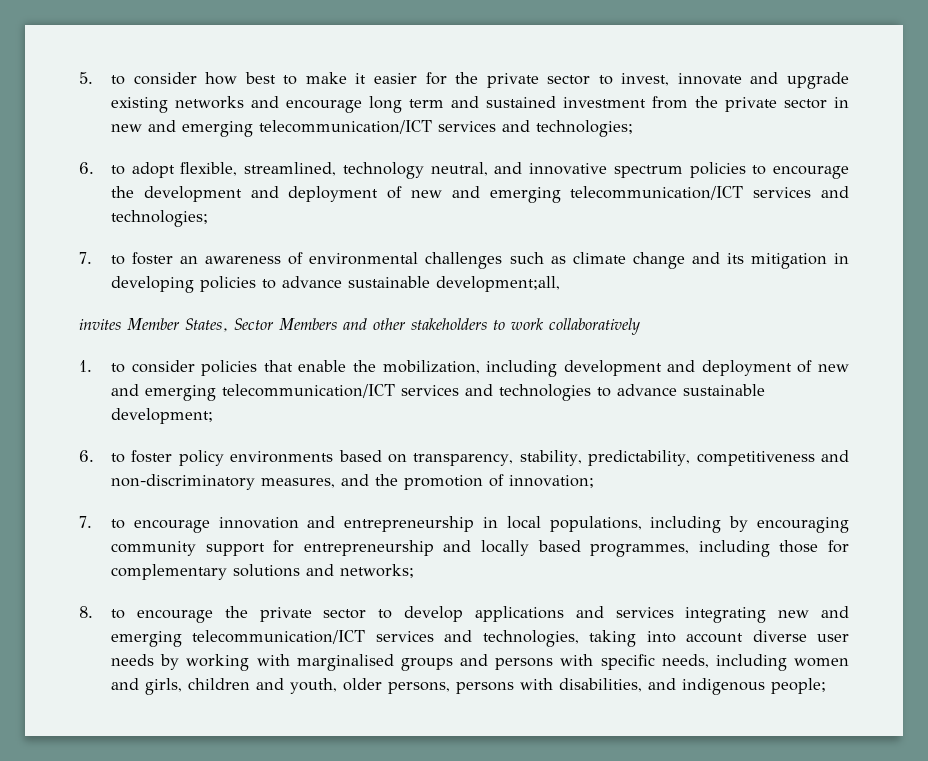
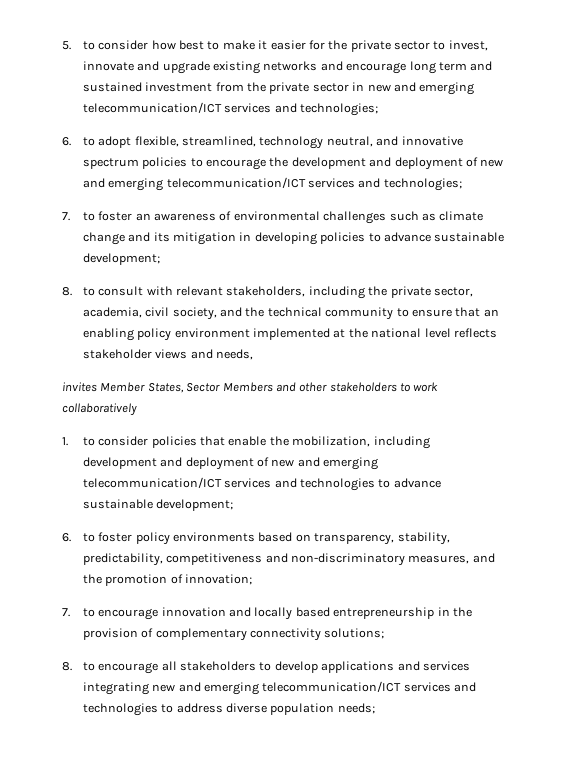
- 7. to foster an awareness of environmental challenges such as climate change and its mitigation in developing policies to advance sustainable development;all,
+ 7. to foster an awareness of environmental challenges such as climate change and its mitigation in developing policies to advance sustainable development;
+ 8. to consult with relevant stakeholders, including the private sector, academia, civil society, and the technical community to ensure that an enabling policy environment implemented at the national level reflects stakeholder views and needs,
- 7. to encourage innovation and entrepreneurship in local populations, including by encouraging community support for entrepreneurship and locally based programmes, including those for complementary solutions and networks;
+ 7. to encourage innovation and locally based entrepreneurship in the provision of complementary connectivity solutions;
- 8. to encourage the private sector to develop applications and services integrating new and emerging telecommunication/ICT services and technologies, taking into account diverse user needs by working with marginalised groups and persons with specific needs, including women and girls, children and youth, older persons, persons with disabilities, and indigenous people;
+ 8. to encourage all stakeholders to develop applications and services integrating new and emerging telecommunication/ICT services and technologies to address diverse population needs;

